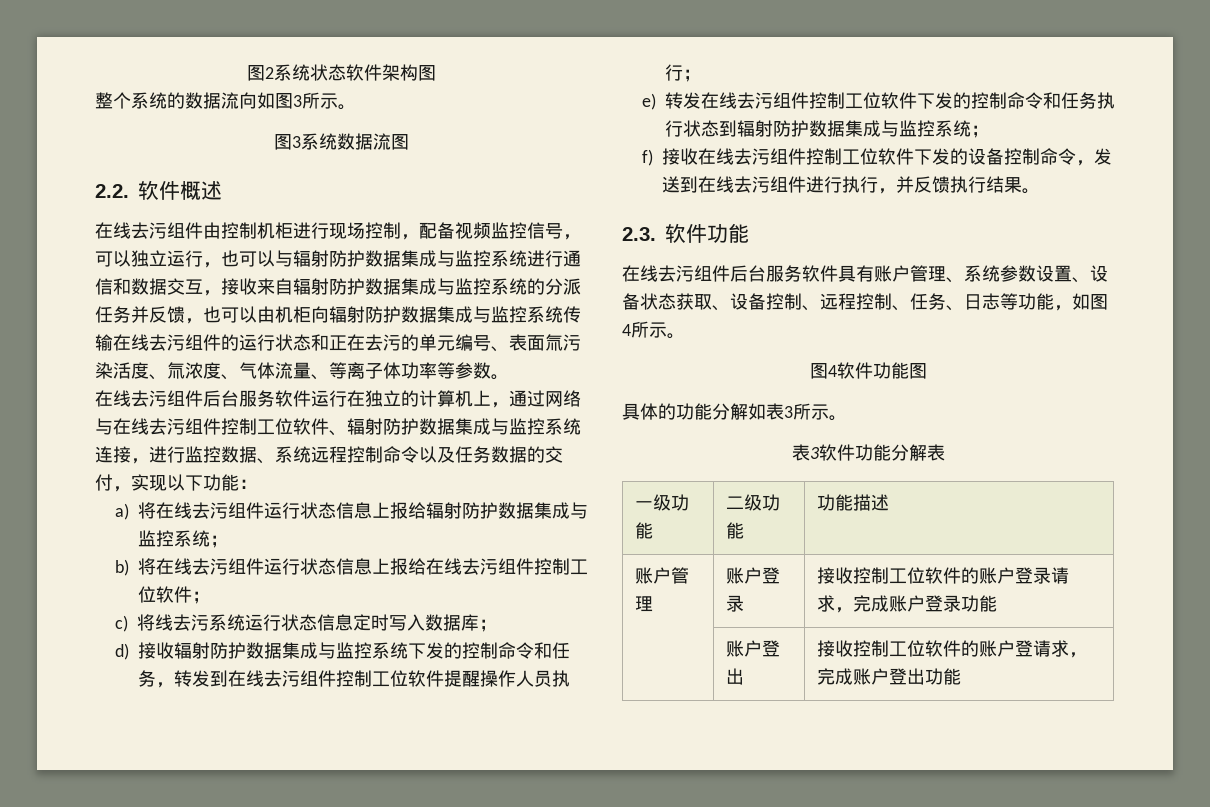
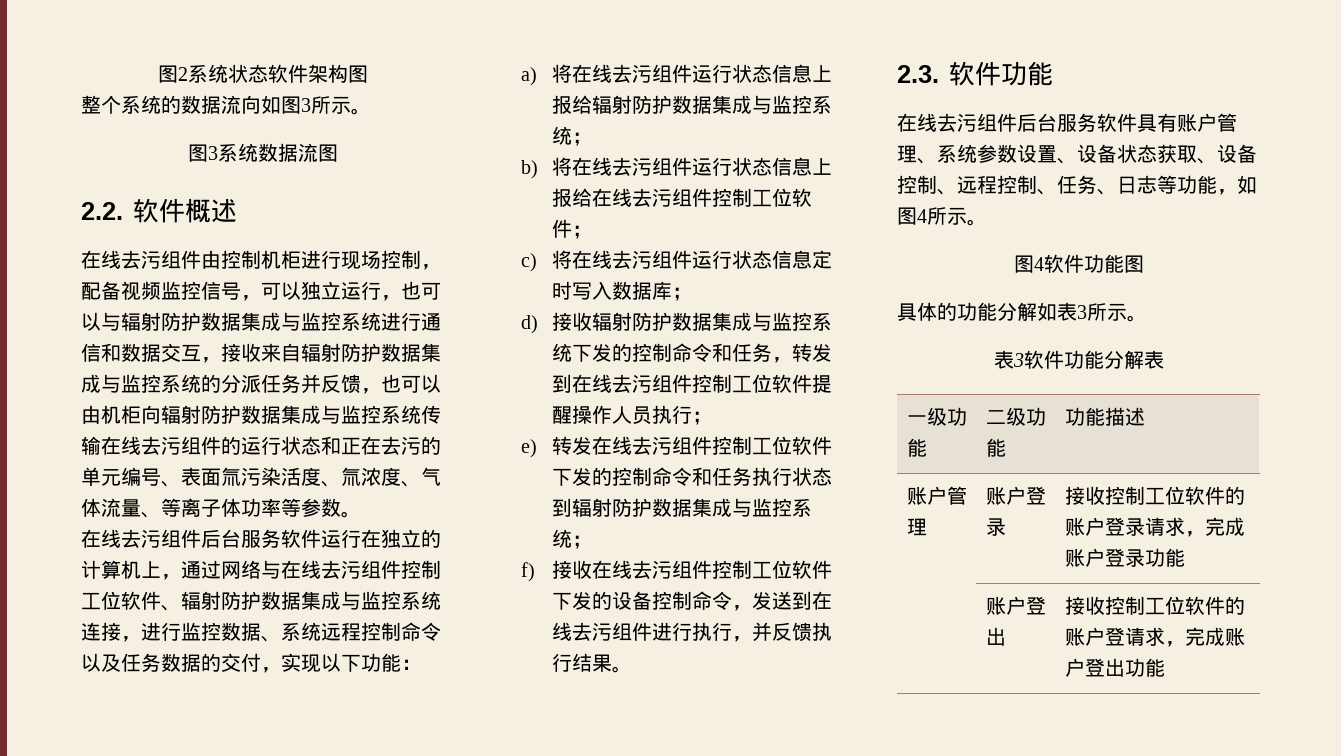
- c)将线去污系统运行状态信息定时写入数据库；
+ c)将在线去污组件运行状态信息定时写入数据库；

